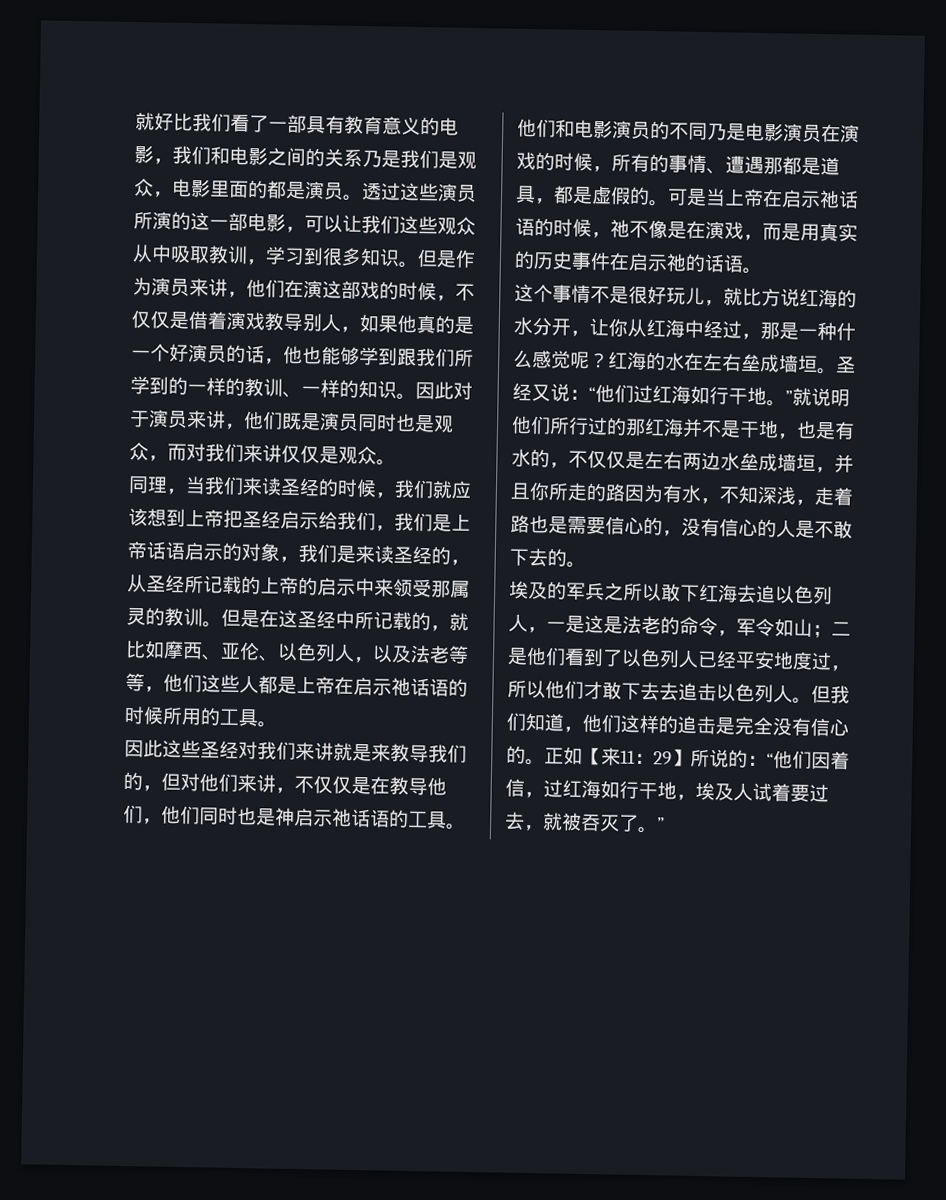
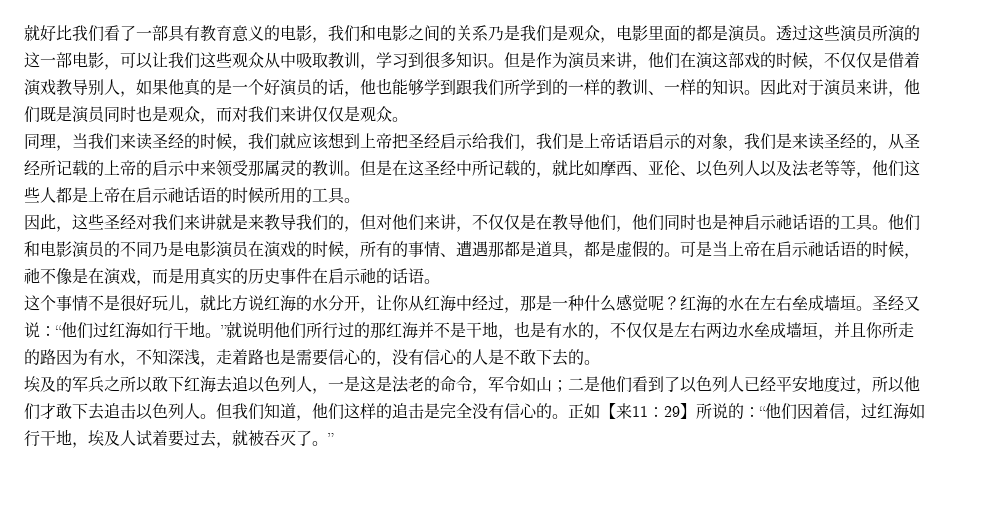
- 但是在这圣经中所记载的，就比如摩西、亚伦、以色列人，以及法老等等，他们这些人都是上帝在启示祂话语的时候所用的工具。
+ 但是在这圣经中所记载的，就比如摩西、亚伦、以色列人以及法老等等，他们这些人都是上帝在启示祂话语的时候所用的工具。
- 因此这些圣经对我们来讲就是来教导我们的，但对他们来讲，不仅仅是在教导他们，他们同时也是神启示祂话语的工具。
+ 因此，这些圣经对我们来讲就是来教导我们的，但对他们来讲，不仅仅是在教导他们，他们同时也是神启示祂话语的工具。
- 埃及的军兵之所以敢下红海去追以色列人，一是这是法老的命令，军令如山；二是他们看到了以色列人已经平安地度过，所以他们才敢下去去追击以色列人。
+ 埃及的军兵之所以敢下红海去追以色列人，一是这是法老的命令，军令如山；二是他们看到了以色列人已经平安地度过，所以他们才敢下去追击以色列人。

